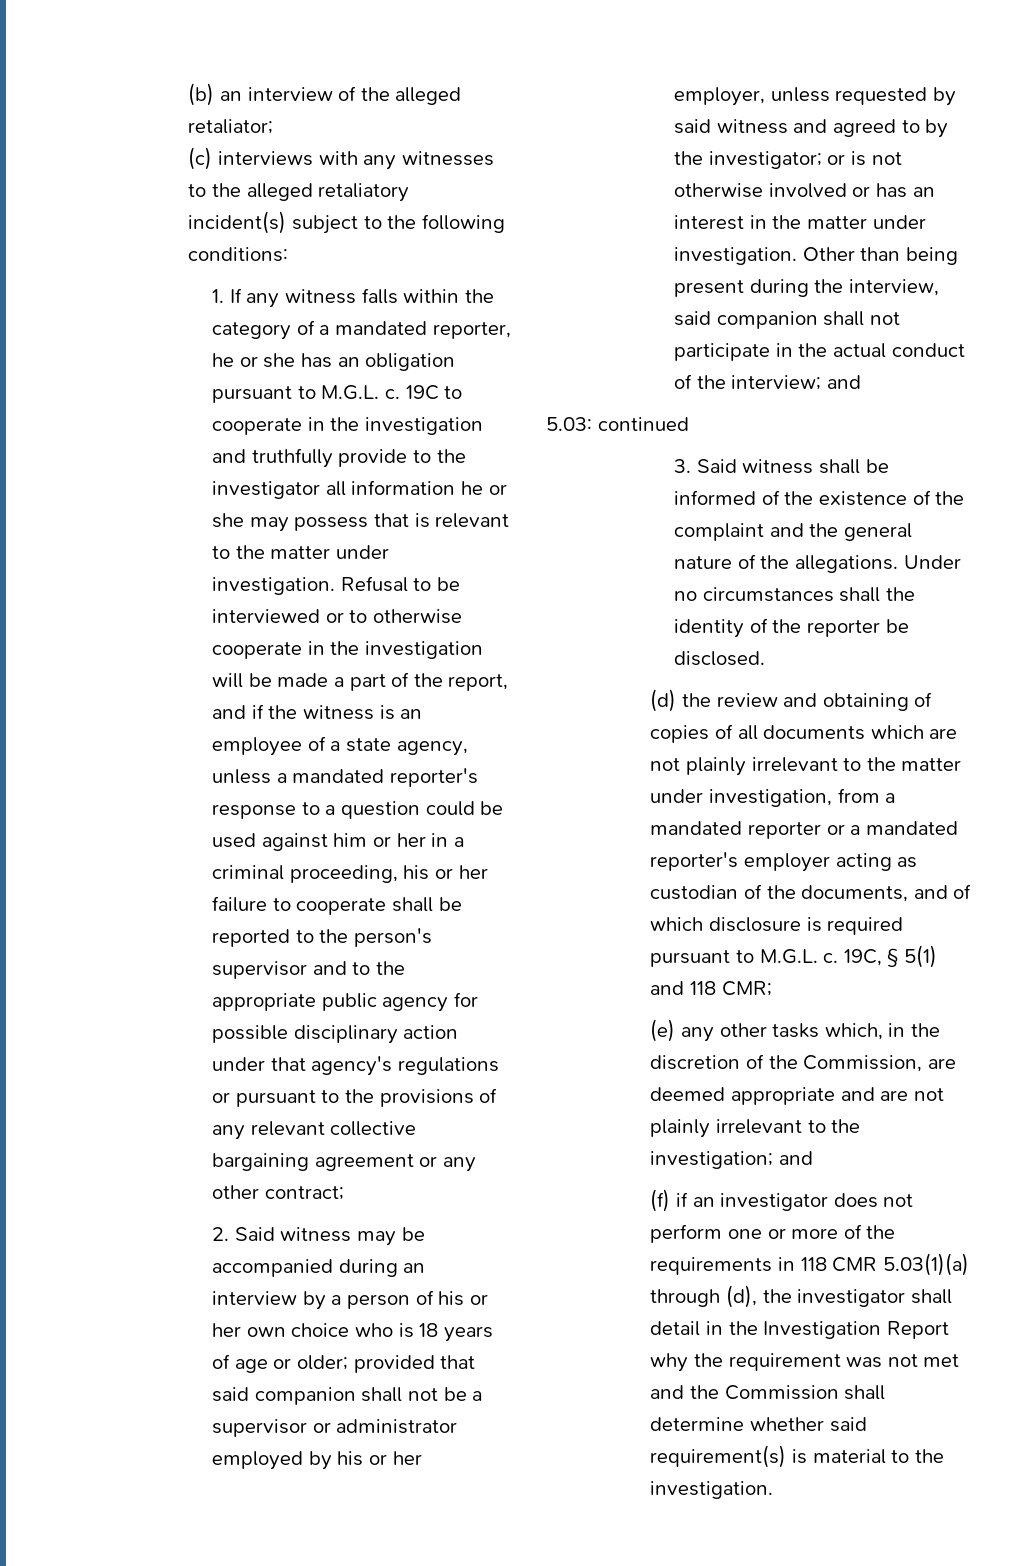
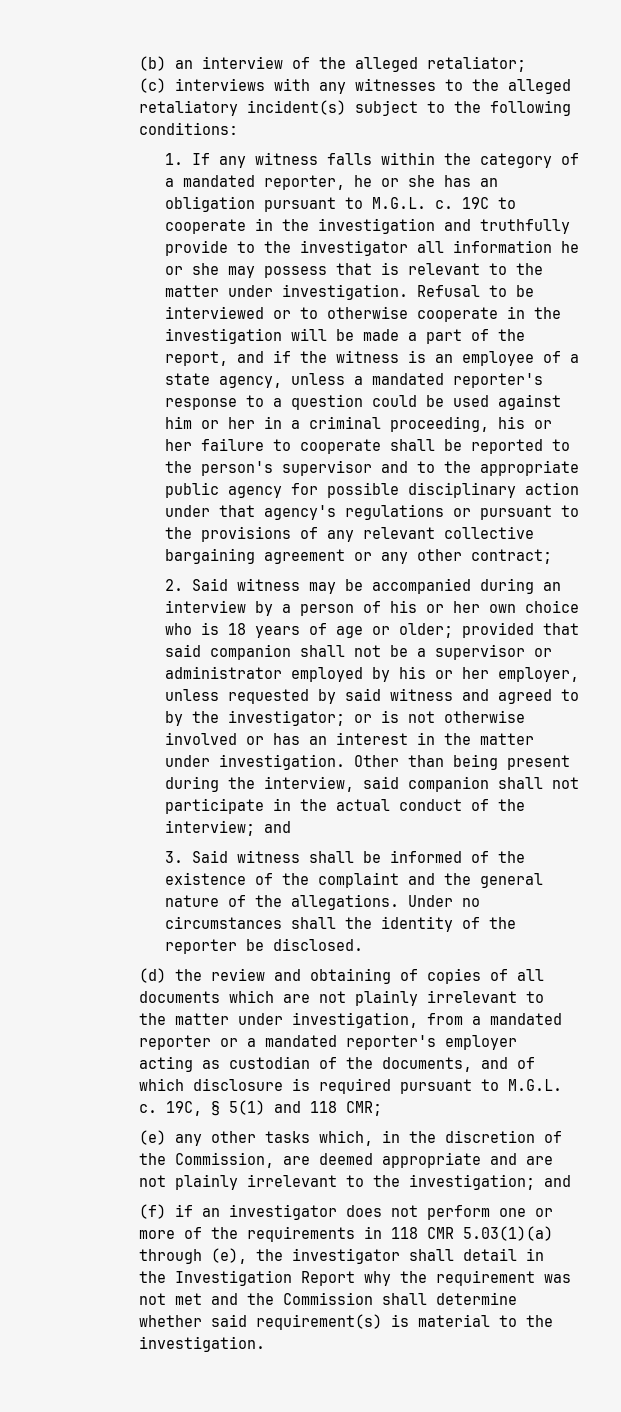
- 5.03: continued
- (f) if an investigator does not perform one or more of the requirements in 118 CMR 5.03(1)(a) through (d), the investigator shall detail in the Investigation Report why the requirement was not met and the Commission shall determine whether said requirement(s) is material to the investigation.
+ (f) if an investigator does not perform one or more of the requirements in 118 CMR 5.03(1)(a) through (e), the investigator shall detail in the Investigation Report why the requirement was not met and the Commission shall determine whether said requirement(s) is material to the investigation.

